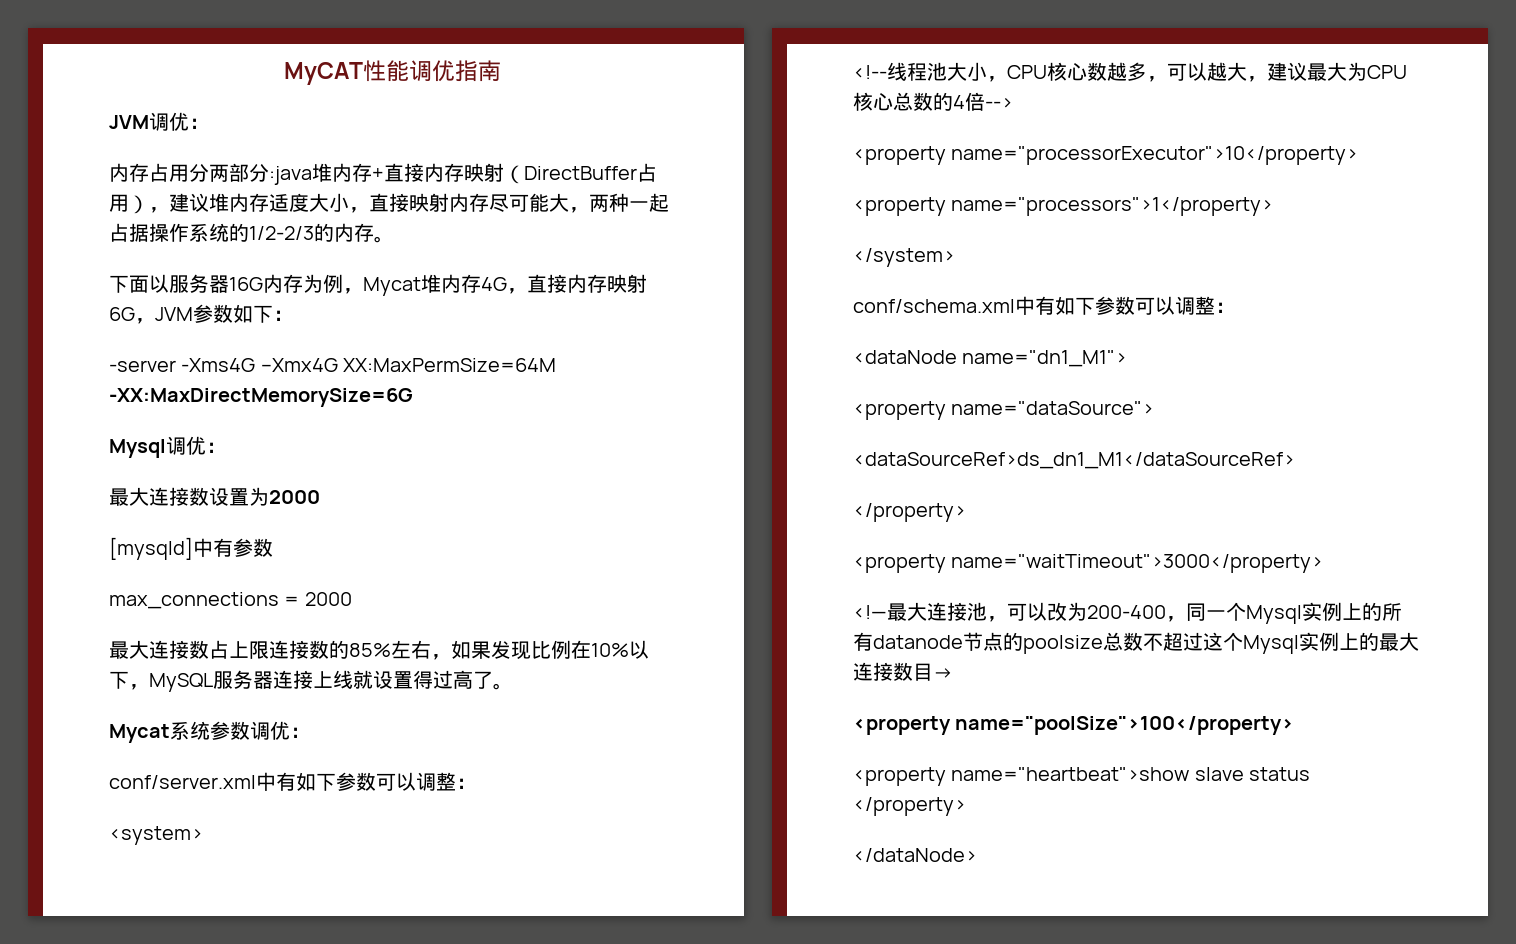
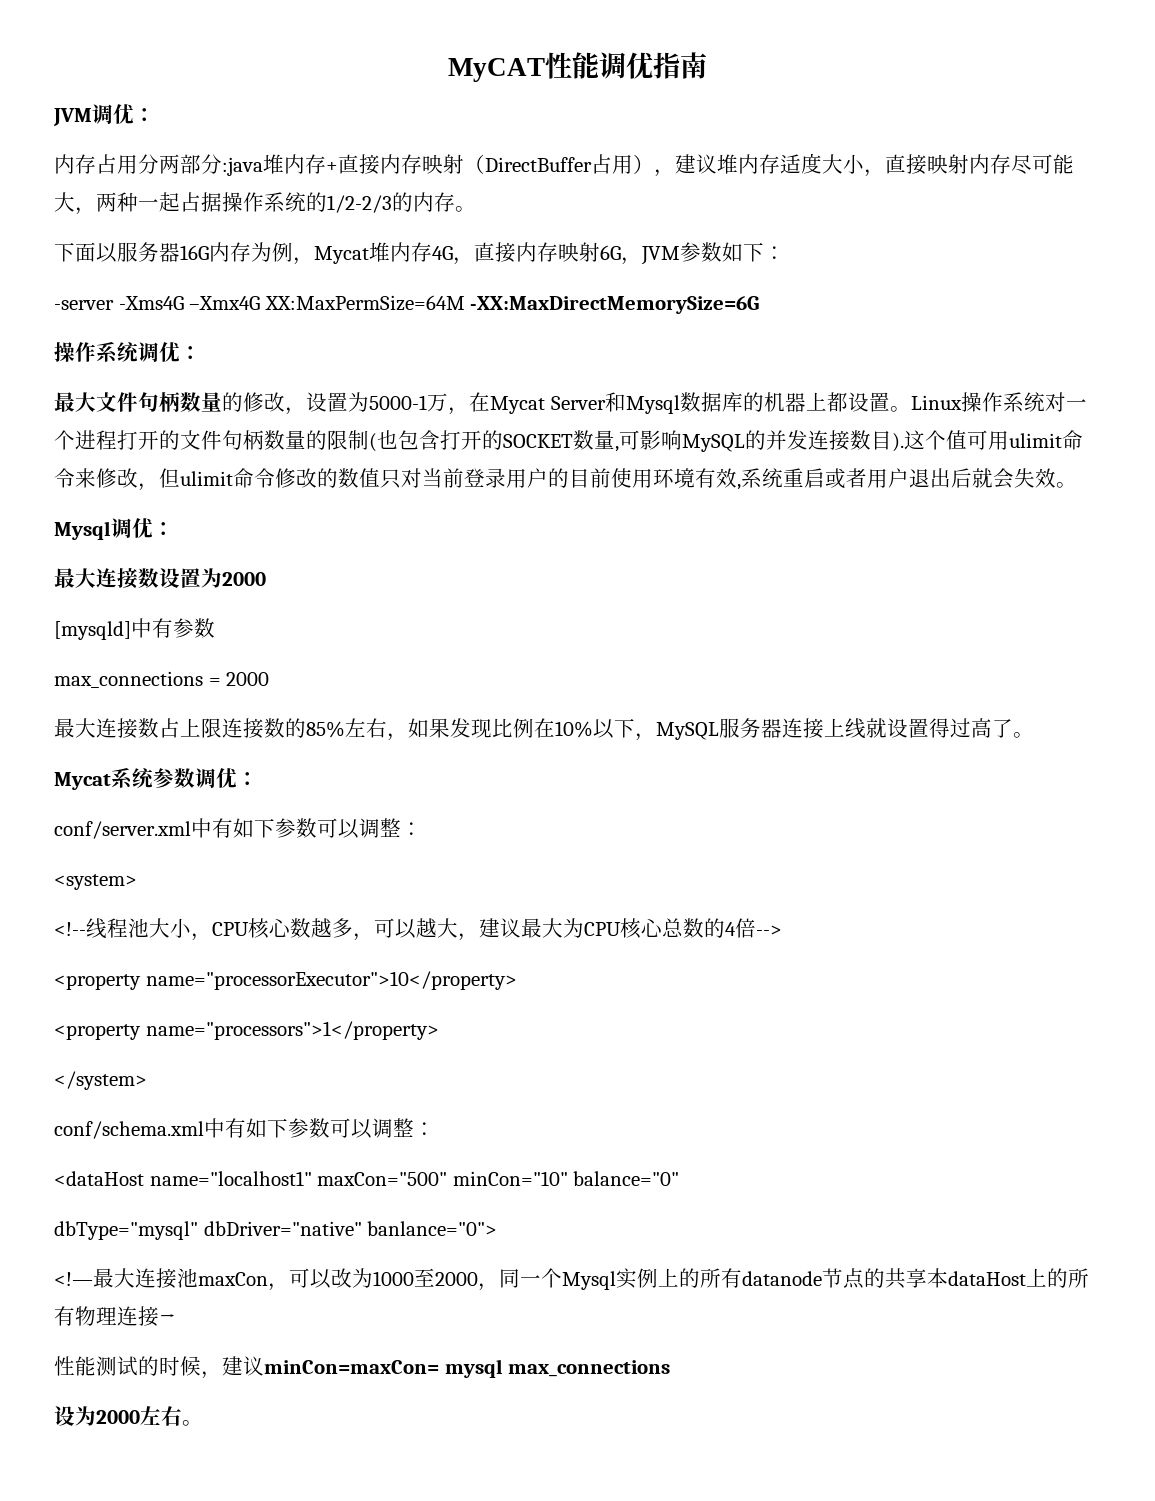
+ 操作系统调优：
+ 最大文件句柄数量的修改，设置为5000-1万，在Mycat Server和Mysql数据库的机器上都设置。Linux操作系统对一个进程打开的文件句柄数量的限制(也包含打开的SOCKET数量,可影响MySQL的并发连接数目).这个值可用ulimit命令来修改，但ulimit命令修改的数值只对当前登录用户的目前使用环境有效,系统重启或者用户退出后就会失效。
- <dataNode name="dn1_M1">
- <property name="dataSource">
- <dataSourceRef>ds_dn1_M1</dataSourceRef>
- </property>
- <property name="waitTimeout">3000</property>
+ <dataHost name="localhost1" maxCon="500" minCon="10" balance="0"
+ dbType="mysql" dbDriver="native" banlance="0">
- <!—最大连接池，可以改为200-400，同一个Mysql实例上的所有datanode节点的poolsize总数不超过这个Mysql实例上的最大连接数目→
- <property name="poolSize">100</property>
- <property name="heartbeat">show slave status </property>
- </dataNode>
+ <!—最大连接池maxCon，可以改为1000至2000，同一个Mysql实例上的所有datanode节点的共享本dataHost上的所有物理连接→
+ 性能测试的时候，建议minCon=maxCon= mysql max_connections
+ 设为2000左右。

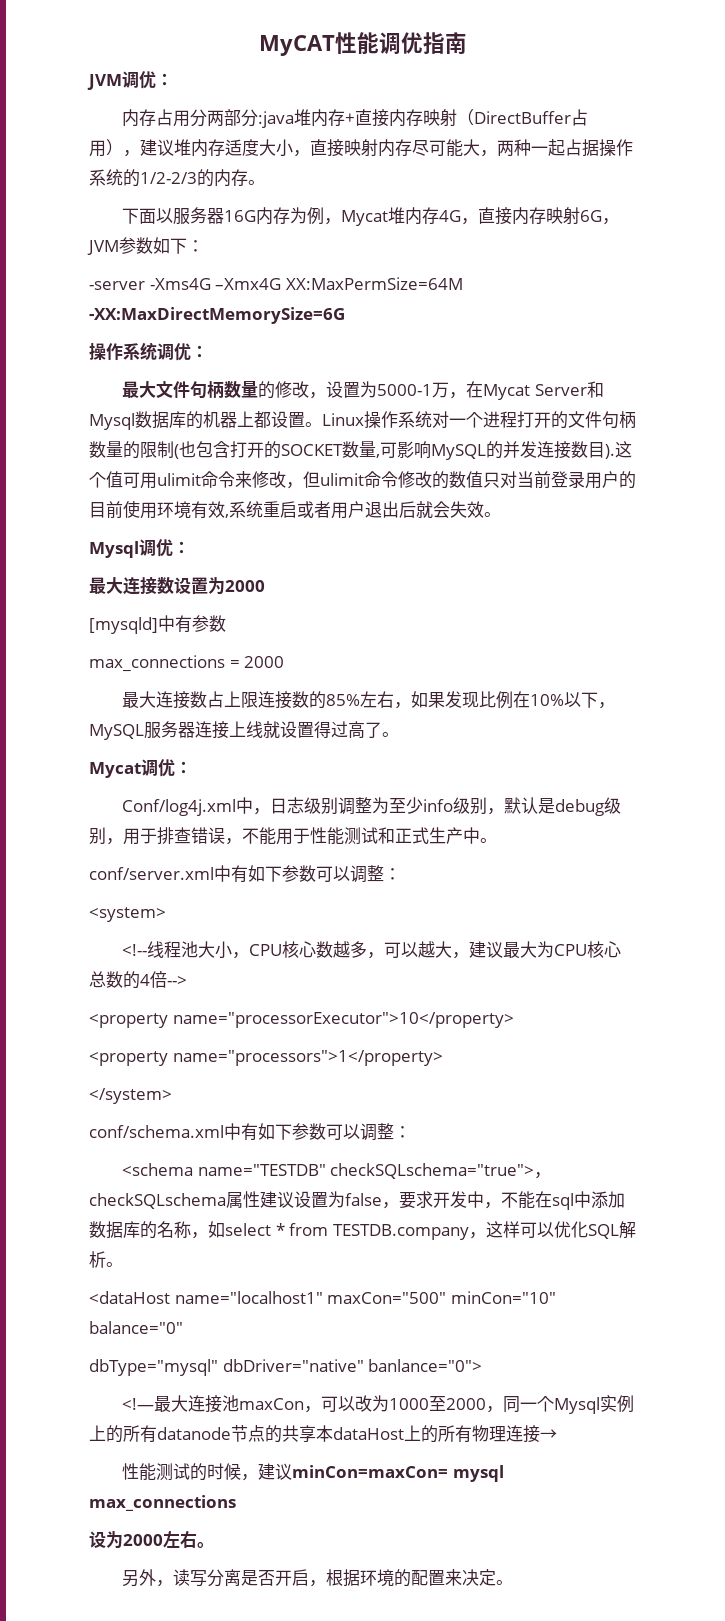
- Mycat系统参数调优：
+ Mycat调优：
+ Conf/log4j.xml中，日志级别调整为至少info级别，默认是debug级别，用于排查错误，不能用于性能测试和正式生产中。
+ <schema name="TESTDB" checkSQLschema="true">，checkSQLschema属性建议设置为false，要求开发中，不能在sql中添加数据库的名称，如select * from TESTDB.company，这样可以优化SQL解析。
+ 另外，读写分离是否开启，根据环境的配置来决定。

